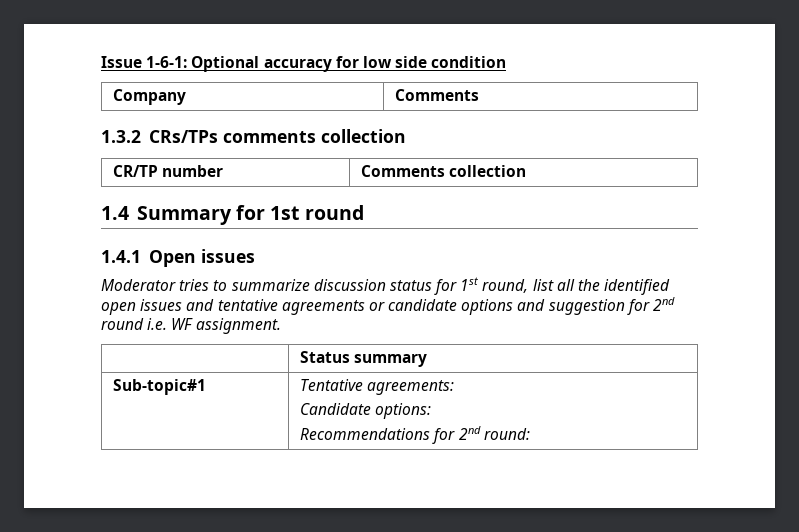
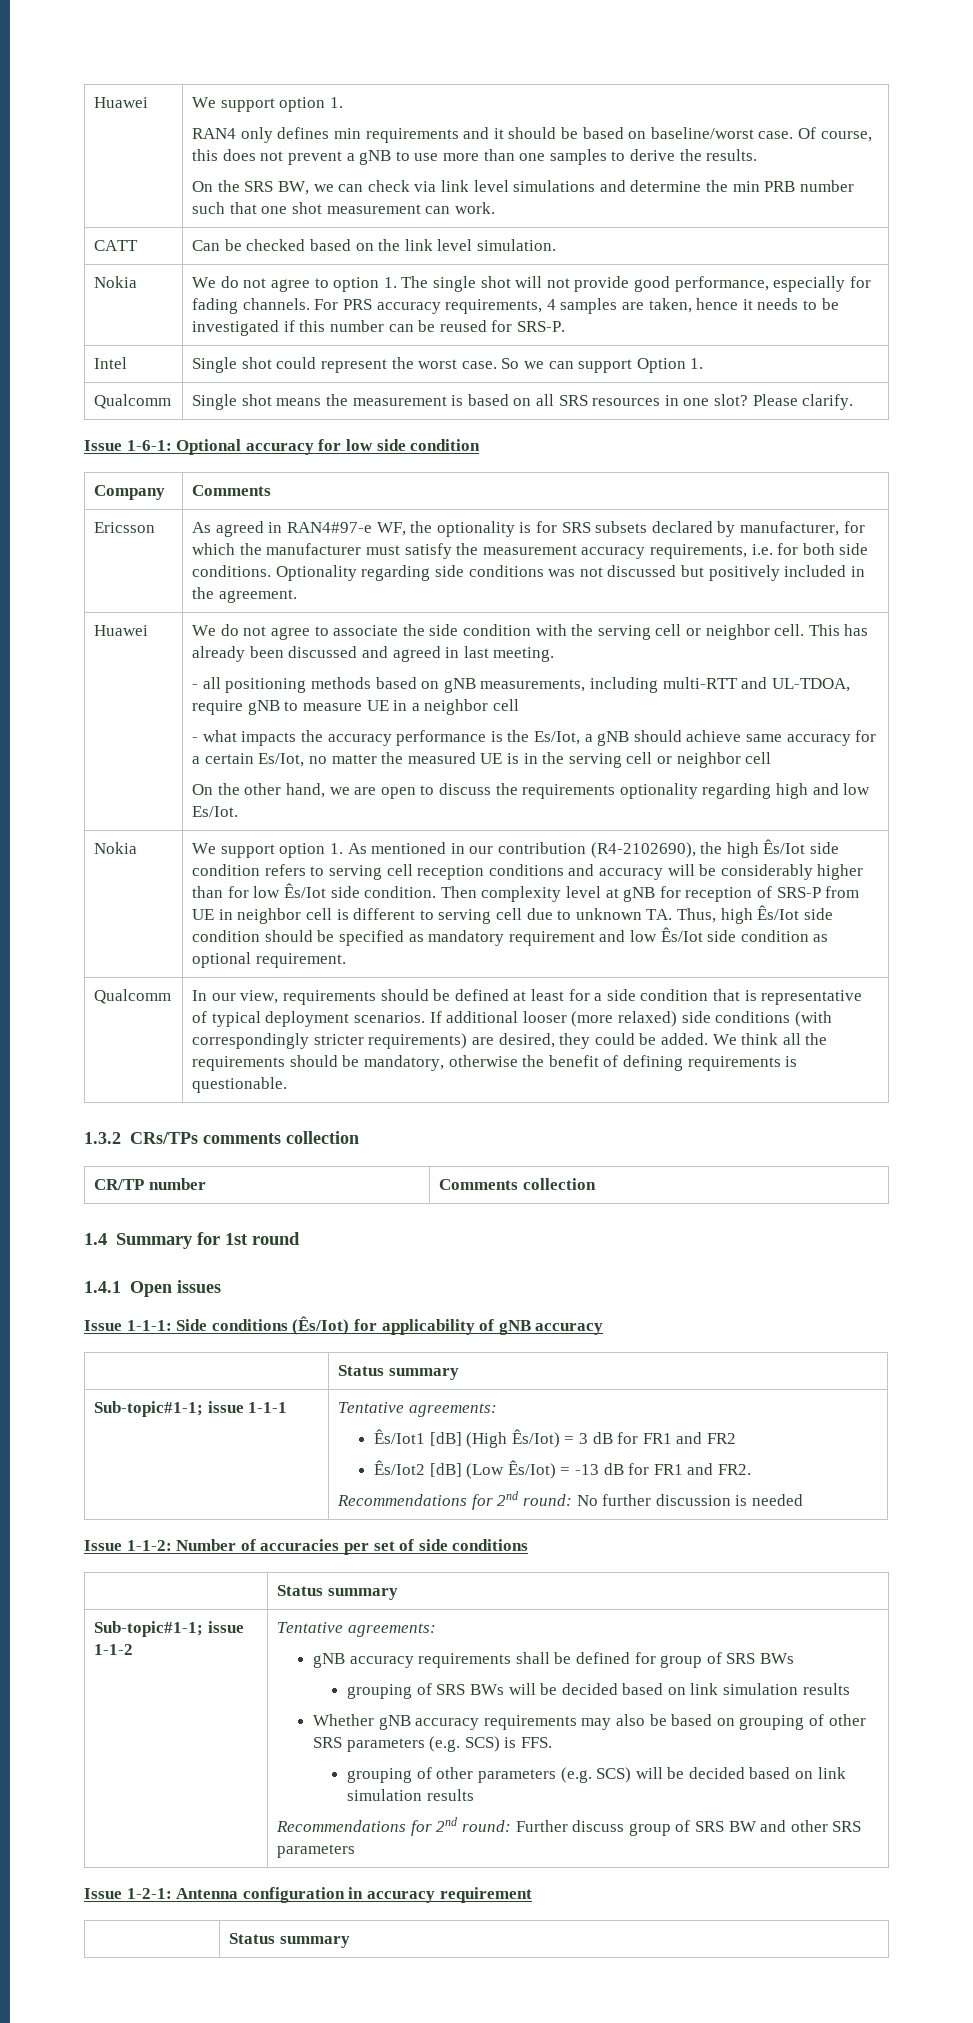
+ Huawei | We support option 1.
+ RAN4 only defines min requirements and it should be based on baseline/worst case. Of course, this does not prevent a gNB to use more than one samples to derive the results.
+ On the SRS BW, we can check via link level simulations and determine the min PRB number such that one shot measurement can work.
+ CATT | Can be checked based on the link level simulation.
+ Nokia | We do not agree to option 1. The single shot will not provide good performance, especially for fading channels. For PRS accuracy requirements, 4 samples are taken, hence it needs to be investigated if this number can be reused for SRS-P.
+ Intel | Single shot could represent the worst case. So we can support Option 1.
+ Qualcomm | Single shot means the measurement is based on all SRS resources in one slot? Please clarify.
+ Ericsson | As agreed in RAN4#97-e WF, the optionality is for SRS subsets declared by manufacturer, for which the manufacturer must satisfy the measurement accuracy requirements, i.e. for both side conditions. Optionality regarding side conditions was not discussed but positively included in the agreement.
+ Huawei | We do not agree to associate the side condition with the serving cell or neighbor cell. This has already been discussed and agreed in last meeting.
+ - all positioning methods based on gNB measurements, including multi-RTT and UL-TDOA, require gNB to measure UE in a neighbor cell
+ - what impacts the accuracy performance is the Es/Iot, a gNB should achieve same accuracy for a certain Es/Iot, no matter the measured UE is in the serving cell or neighbor cell
+ On the other hand, we are open to discuss the requirements optionality regarding high and low Es/Iot.
+ Nokia | We support option 1. As mentioned in our contribution (R4-2102690), the high Ês/Iot side condition refers to serving cell reception conditions and accuracy will be considerably higher than for low Ês/Iot side condition. Then complexity level at gNB for reception of SRS-P from UE in neighbor cell is different to serving cell due to unknown TA. Thus, high Ês/Iot side condition should be specified as mandatory requirement and low Ês/Iot side condition as optional requirement.
+ Qualcomm | In our view, requirements should be defined at least for a side condition that is representative of typical deployment scenarios. If additional looser (more relaxed) side conditions (with correspondingly stricter requirements) are desired, they could be added. We think all the requirements should be mandatory, otherwise the benefit of defining requirements is questionable.
- Moderator tries to summarize discussion status for 1st round, list all the identified open issues and tentative agreements or candidate options and suggestion for 2nd round i.e. WF assignment.
+ Issue 1-1-1: Side conditions (Ês/Iot) for applicability of gNB accuracy
  | Status summary
- Sub-topic#1 | Tentative agreements:
- Candidate options:
- Recommendations for 2nd round:
+ Sub-topic#1-1; issue 1-1-1 | Tentative agreements:
+ Ês/Iot1 [dB] (High Ês/Iot) = 3 dB for FR1 and FR2
+ Ês/Iot2 [dB] (Low Ês/Iot) = -13 dB for FR1 and FR2.
+ Recommendations for 2nd round: No further discussion is needed
+ Issue 1-1-2: Number of accuracies per set of side conditions
+ | Status summary
+ Sub-topic#1-1; issue 1-1-2 | Tentative agreements:
+ gNB accuracy requirements shall be defined for group of SRS BWs
+ grouping of SRS BWs will be decided based on link simulation results
+ Whether gNB accuracy requirements may also be based on grouping of other SRS parameters (e.g. SCS) is FFS.
+ grouping of other parameters (e.g. SCS) will be decided based on link simulation results
+ Recommendations for 2nd round: Further discuss group of SRS BW and other SRS parameters
+ Issue 1-2-1: Antenna configuration in accuracy requirement
+ | Status summary

